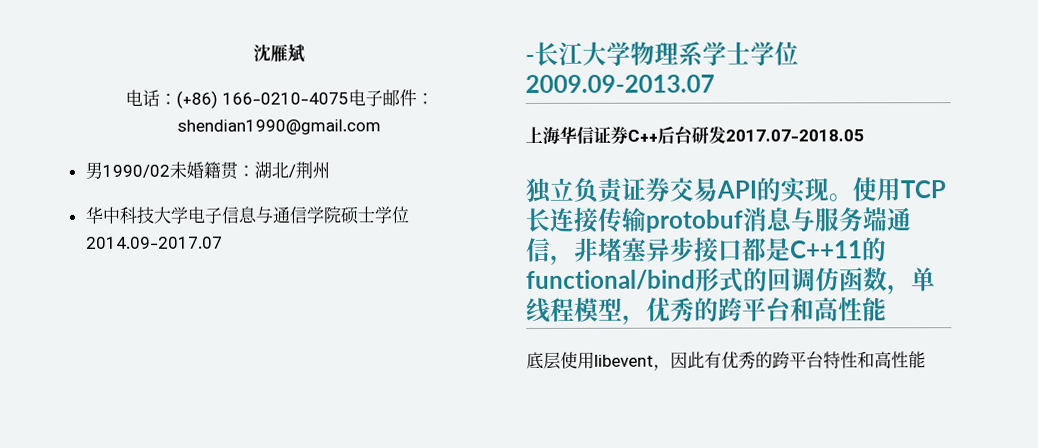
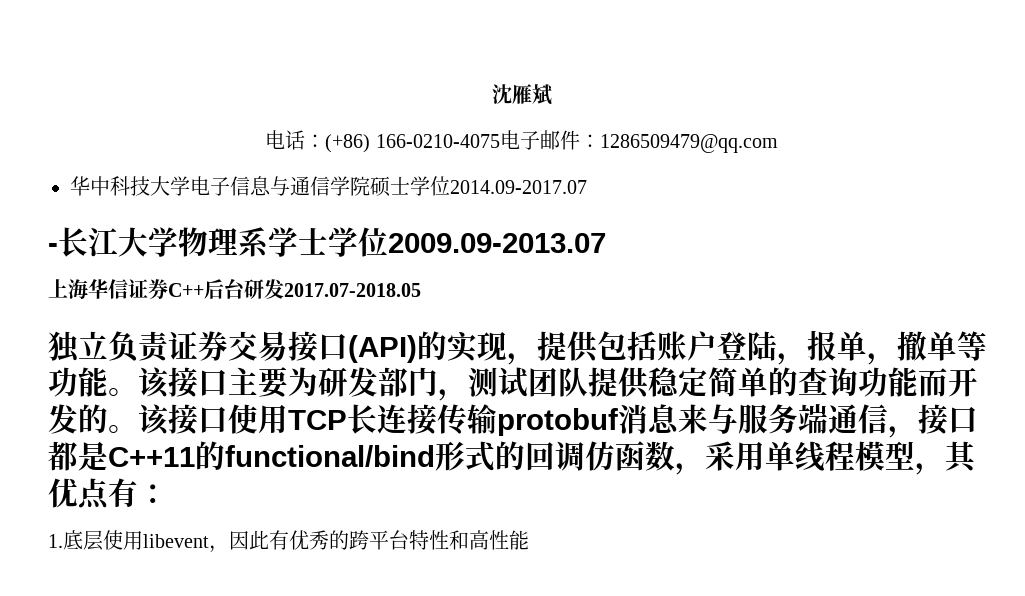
- 电话：(+86) 166-0210-4075电子邮件：shendian1990@gmail.com
- 男1990/02未婚籍贯：湖北/荆州
+ 电话：(+86) 166-0210-4075电子邮件：1286509479@qq.com
- 独立负责证券交易API的实现。使用TCP长连接传输protobuf消息与服务端通信，非堵塞异步接口都是C++11的functional/bind形式的回调仿函数，单线程模型，优秀的跨平台和高性能
- 底层使用libevent，因此有优秀的跨平台特性和高性能
+ 独立负责证券交易接口(API)的实现，提供包括账户登陆，报单，撤单等功能。该接口主要为研发部门，测试团队提供稳定简单的查询功能而开发的。该接口使用TCP长连接传输protobuf消息来与服务端通信，接口都是C++11的functional/bind形式的回调仿函数，采用单线程模型，其优点有：
+ 1.底层使用libevent，因此有优秀的跨平台特性和高性能

